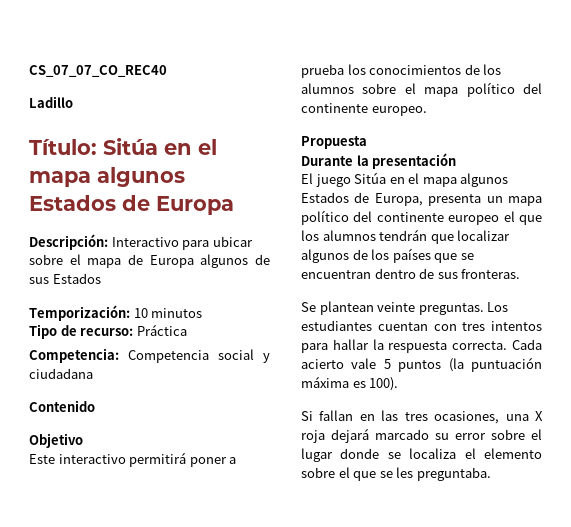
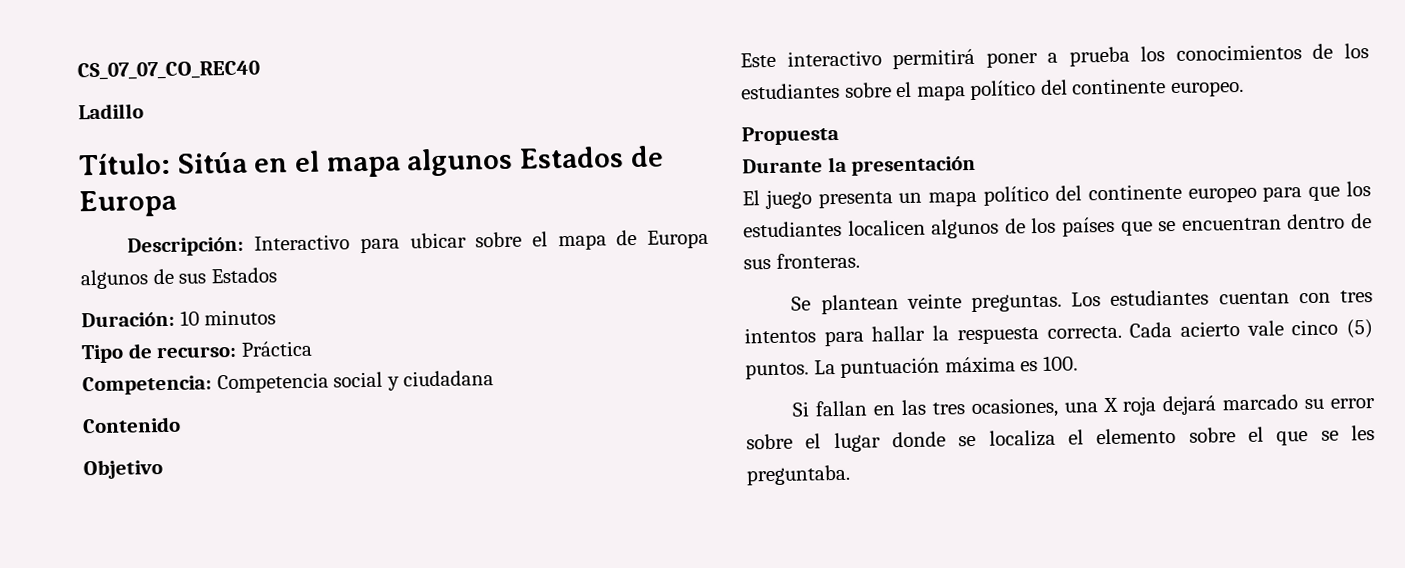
- Temporización: 10 minutos
+ Duración: 10 minutos
- Este interactivo permitirá poner a prueba los conocimientos de los alumnos sobre el mapa político del continente europeo.
+ Este interactivo permitirá poner a prueba los conocimientos de los estudiantes sobre el mapa político del continente europeo.
- El juego Sitúa en el mapa algunos Estados de Europa, presenta un mapa político del continente europeo el que los alumnos tendrán que localizar algunos de los países que se encuentran dentro de sus fronteras.
+ El juego presenta un mapa político del continente europeo para que los estudiantes localicen algunos de los países que se encuentran dentro de sus fronteras.
- Cada acierto vale 5 puntos (la puntuación máxima es 100).
+ Cada acierto vale cinco (5) puntos. La puntuación máxima es 100.

